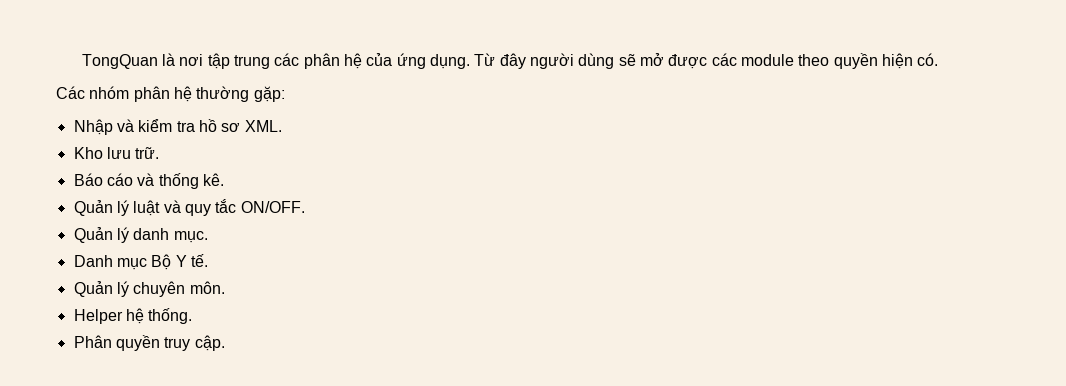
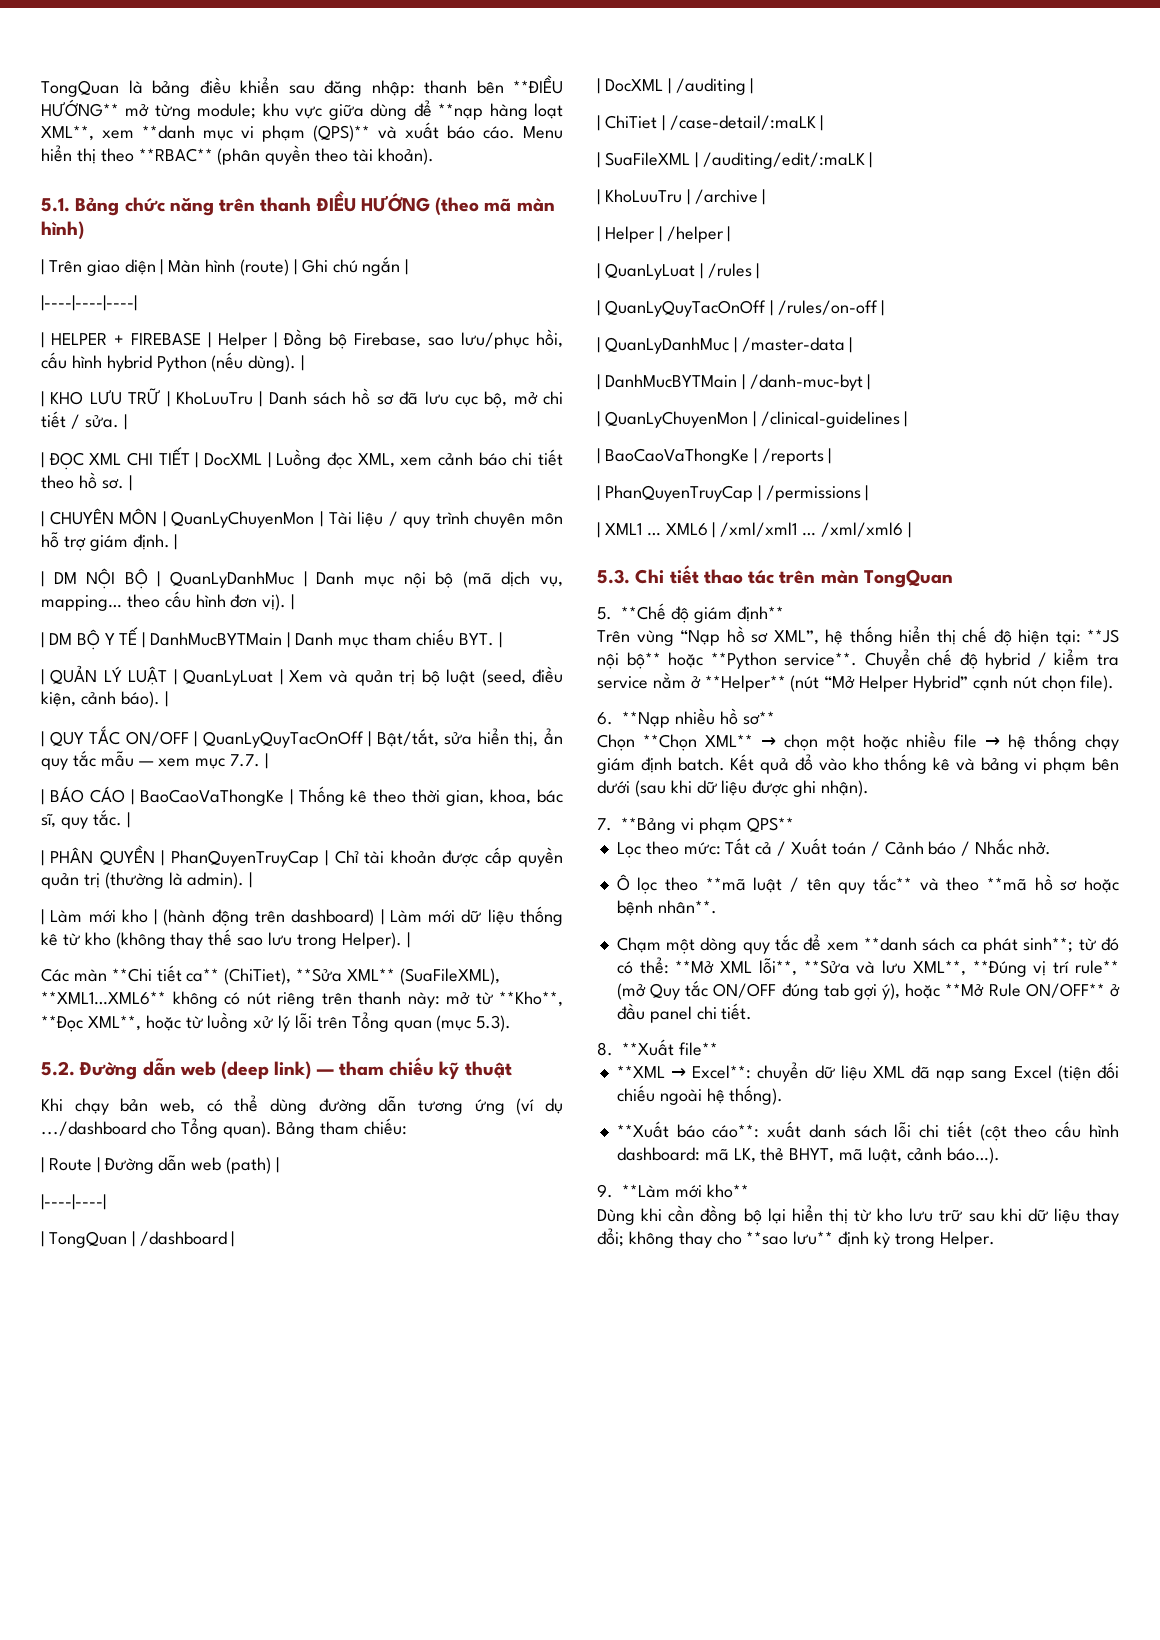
- TongQuan là nơi tập trung các phân hệ của ứng dụng. Từ đây người dùng sẽ mở được các module theo quyền hiện có.
- Các nhóm phân hệ thường gặp:
- Nhập và kiểm tra hồ sơ XML.
- Kho lưu trữ.
- Báo cáo và thống kê.
- Quản lý luật và quy tắc ON/OFF.
- Quản lý danh mục.
- Danh mục Bộ Y tế.
- Quản lý chuyên môn.
- Helper hệ thống.
- Phân quyền truy cập.
+ TongQuan là bảng điều khiển sau đăng nhập: thanh bên **ĐIỀU HƯỚNG** mở từng module; khu vực giữa dùng để **nạp hàng loạt XML**, xem **danh mục vi phạm (QPS)** và xuất báo cáo. Menu hiển thị theo **RBAC** (phân quyền theo tài khoản).
+ 5.1. Bảng chức năng trên thanh ĐIỀU HƯỚNG (theo mã màn hình)
+ | Trên giao diện | Màn hình (route) | Ghi chú ngắn |
+ |----|----|----|
+ | HELPER + FIREBASE | Helper | Đồng bộ Firebase, sao lưu/phục hồi, cấu hình hybrid Python (nếu dùng). |
+ | KHO LƯU TRỮ | KhoLuuTru | Danh sách hồ sơ đã lưu cục bộ, mở chi tiết / sửa. |
+ | ĐỌC XML CHI TIẾT | DocXML | Luồng đọc XML, xem cảnh báo chi tiết theo hồ sơ. |
+ | CHUYÊN MÔN | QuanLyChuyenMon | Tài liệu / quy trình chuyên môn hỗ trợ giám định. |
+ | DM NỘI BỘ | QuanLyDanhMuc | Danh mục nội bộ (mã dịch vụ, mapping… theo cấu hình đơn vị). |
+ | DM BỘ Y TẾ | DanhMucBYTMain | Danh mục tham chiếu BYT. |
+ | QUẢN LÝ LUẬT | QuanLyLuat | Xem và quản trị bộ luật (seed, điều kiện, cảnh báo). |
+ | QUY TẮC ON/OFF | QuanLyQuyTacOnOff | Bật/tắt, sửa hiển thị, ẩn quy tắc mẫu — xem mục 7.7. |
+ | BÁO CÁO | BaoCaoVaThongKe | Thống kê theo thời gian, khoa, bác sĩ, quy tắc. |
+ | PHÂN QUYỀN | PhanQuyenTruyCap | Chỉ tài khoản được cấp quyền quản trị (thường là admin). |
+ | Làm mới kho | (hành động trên dashboard) | Làm mới dữ liệu thống kê từ kho (không thay thế sao lưu trong Helper). |
+ Các màn **Chi tiết ca** (ChiTiet), **Sửa XML** (SuaFileXML), **XML1…XML6** không có nút riêng trên thanh này: mở từ **Kho**, **Đọc XML**, hoặc từ luồng xử lý lỗi trên Tổng quan (mục 5.3).
+ 5.2. Đường dẫn web (deep link) — tham chiếu kỹ thuật
+ Khi chạy bản web, có thể dùng đường dẫn tương ứng (ví dụ .../dashboard cho Tổng quan). Bảng tham chiếu:
+ | Route | Đường dẫn web (path) |
+ |----|----|
+ | TongQuan | /dashboard |
+ | DocXML | /auditing |
+ | ChiTiet | /case-detail/:maLK |
+ | SuaFileXML | /auditing/edit/:maLK |
+ | KhoLuuTru | /archive |
+ | Helper | /helper |
+ | QuanLyLuat | /rules |
+ | QuanLyQuyTacOnOff | /rules/on-off |
+ | QuanLyDanhMuc | /master-data |
+ | DanhMucBYTMain | /danh-muc-byt |
+ | QuanLyChuyenMon | /clinical-guidelines |
+ | BaoCaoVaThongKe | /reports |
+ | PhanQuyenTruyCap | /permissions |
+ | XML1 … XML6 | /xml/xml1 … /xml/xml6 |
+ 5.3. Chi tiết thao tác trên màn TongQuan
+ 5. **Chế độ giám định**
+ Trên vùng “Nạp hồ sơ XML”, hệ thống hiển thị chế độ hiện tại: **JS nội bộ** hoặc **Python service**. Chuyển chế độ hybrid / kiểm tra service nằm ở **Helper** (nút “Mở Helper Hybrid” cạnh nút chọn file).
+ 6. **Nạp nhiều hồ sơ**
+ Chọn **Chọn XML** → chọn một hoặc nhiều file → hệ thống chạy giám định batch. Kết quả đổ vào kho thống kê và bảng vi phạm bên dưới (sau khi dữ liệu được ghi nhận).
+ 7. **Bảng vi phạm QPS**
+ Lọc theo mức: Tất cả / Xuất toán / Cảnh báo / Nhắc nhở.
+ Ô lọc theo **mã luật / tên quy tắc** và theo **mã hồ sơ hoặc bệnh nhân**.
+ Chạm một dòng quy tắc để xem **danh sách ca phát sinh**; từ đó có thể: **Mở XML lỗi**, **Sửa và lưu XML**, **Đúng vị trí rule** (mở Quy tắc ON/OFF đúng tab gợi ý), hoặc **Mở Rule ON/OFF** ở đầu panel chi tiết.
+ 8. **Xuất file**
+ **XML → Excel**: chuyển dữ liệu XML đã nạp sang Excel (tiện đối chiếu ngoài hệ thống).
+ **Xuất báo cáo**: xuất danh sách lỗi chi tiết (cột theo cấu hình dashboard: mã LK, thẻ BHYT, mã luật, cảnh báo…).
+ 9. **Làm mới kho**
+ Dùng khi cần đồng bộ lại hiển thị từ kho lưu trữ sau khi dữ liệu thay đổi; không thay cho **sao lưu** định kỳ trong Helper.

